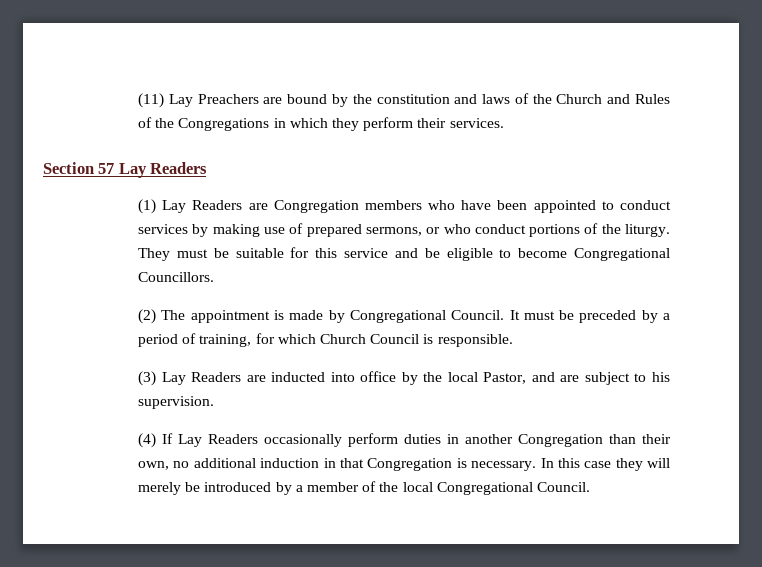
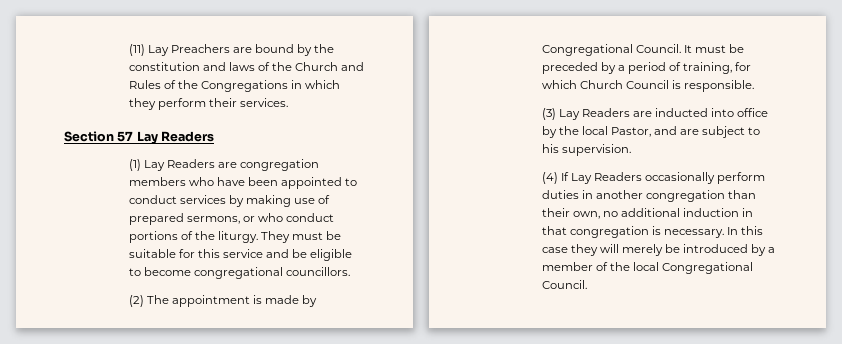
- (1) Lay Readers are Congregation members who have been appointed to conduct services by making use of prepared sermons, or who conduct portions of the liturgy.
+ (1) Lay Readers are congregation members who have been appointed to conduct services by making use of prepared sermons, or who conduct portions of the liturgy.
- They must be suitable for this service and be eligible to become Congregational Councillors.
+ They must be suitable for this service and be eligible to become congregational councillors.
- (4) If Lay Readers occasionally perform duties in another Congregation than their own, no additional induction in that Congregation is necessary.
+ (4) If Lay Readers occasionally perform duties in another congregation than their own, no additional induction in that congregation is necessary.

